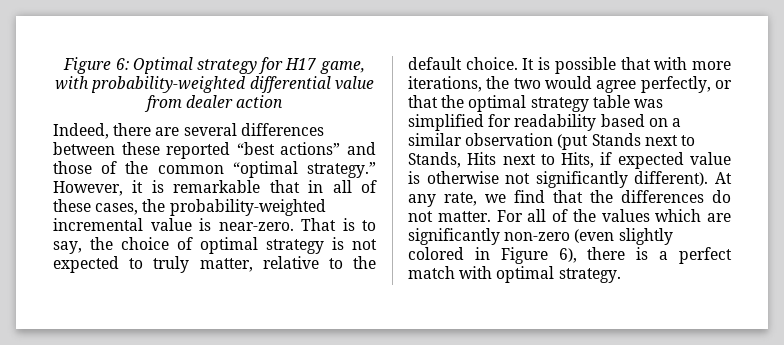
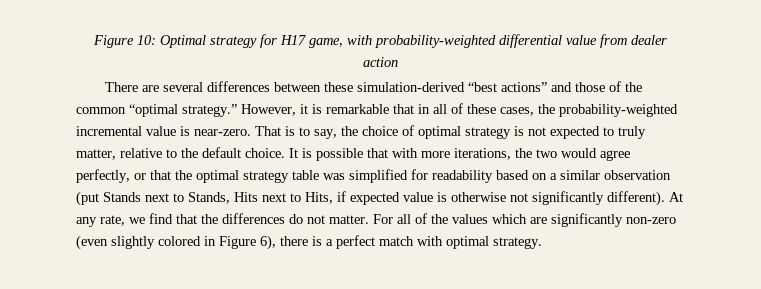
- Figure 6: Optimal strategy for H17 game, with probability-weighted differential value from dealer action
+ Figure 10: Optimal strategy for H17 game, with probability-weighted differential value from dealer action
- Indeed, there are several differences between these reported “best actions” and those of the common “optimal strategy.”
+ There are several differences between these simulation-derived “best actions” and those of the common “optimal strategy.”

